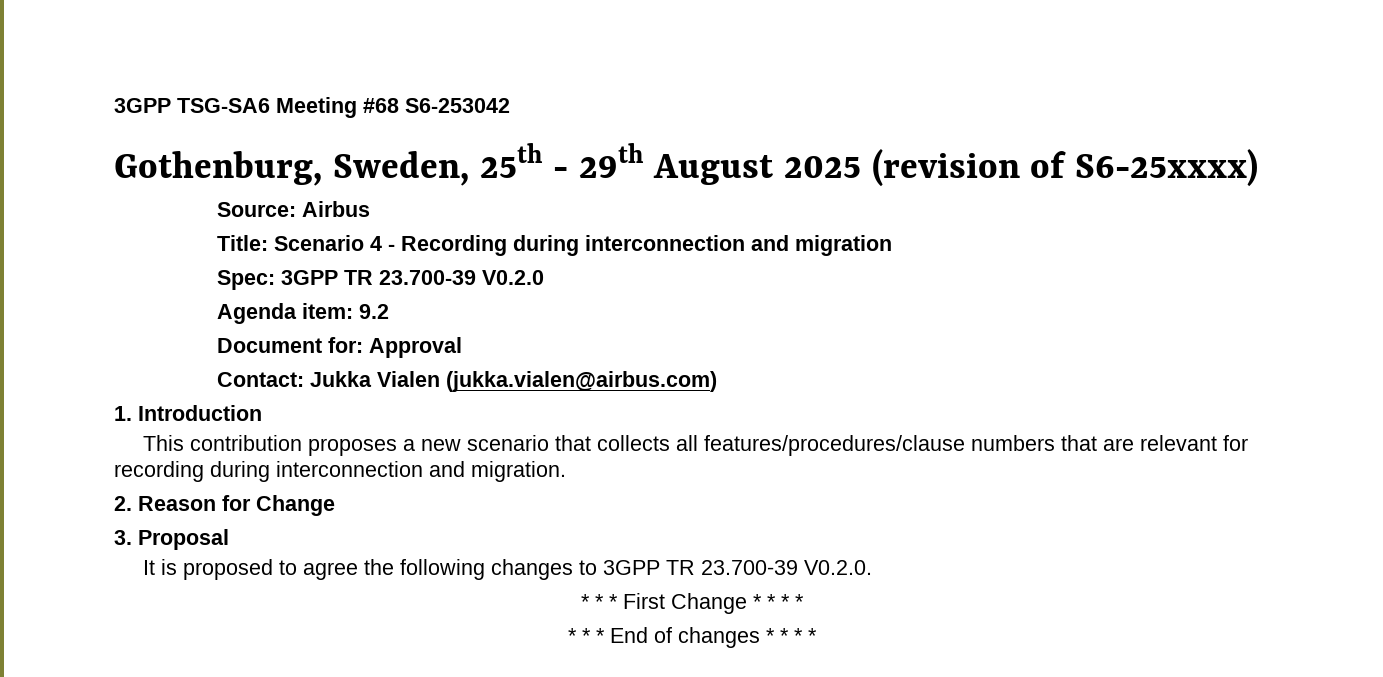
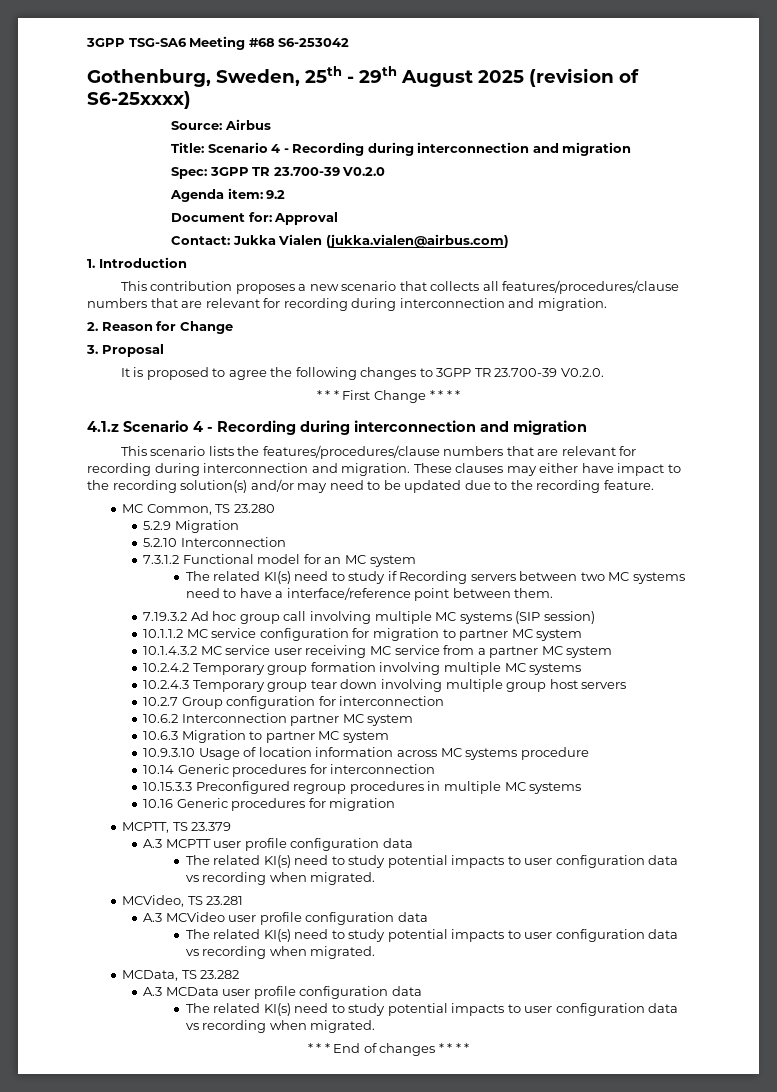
+ 4.1.z Scenario 4 - Recording during interconnection and migration
+ This scenario lists the features/procedures/clause numbers that are relevant for recording during interconnection and migration. These clauses may either have impact to the recording solution(s) and/or may need to be updated due to the recording feature.
+ MC Common, TS 23.280
+ 5.2.9 Migration
+ 5.2.10 Interconnection
+ 7.3.1.2 Functional model for an MC system
+ The related KI(s) need to study if Recording servers between two MC systems need to have a interface/reference point between them.
+ 7.19.3.2 Ad hoc group call involving multiple MC systems (SIP session)
+ 10.1.1.2 MC service configuration for migration to partner MC system
+ 10.1.4.3.2 MC service user receiving MC service from a partner MC system
+ 10.2.4.2 Temporary group formation involving multiple MC systems
+ 10.2.4.3 Temporary group tear down involving multiple group host servers
+ 10.2.7 Group configuration for interconnection
+ 10.6.2 Interconnection partner MC system
+ 10.6.3 Migration to partner MC system
+ 10.9.3.10 Usage of location information across MC systems procedure
+ 10.14 Generic procedures for interconnection
+ 10.15.3.3 Preconfigured regroup procedures in multiple MC systems
+ 10.16 Generic procedures for migration
+ MCPTT, TS 23.379
+ A.3 MCPTT user profile configuration data
+ The related KI(s) need to study potential impacts to user configuration data vs recording when migrated.
+ MCVideo, TS 23.281
+ A.3 MCVideo user profile configuration data
+ The related KI(s) need to study potential impacts to user configuration data vs recording when migrated.
+ MCData, TS 23.282
+ A.3 MCData user profile configuration data
+ The related KI(s) need to study potential impacts to user configuration data vs recording when migrated.

